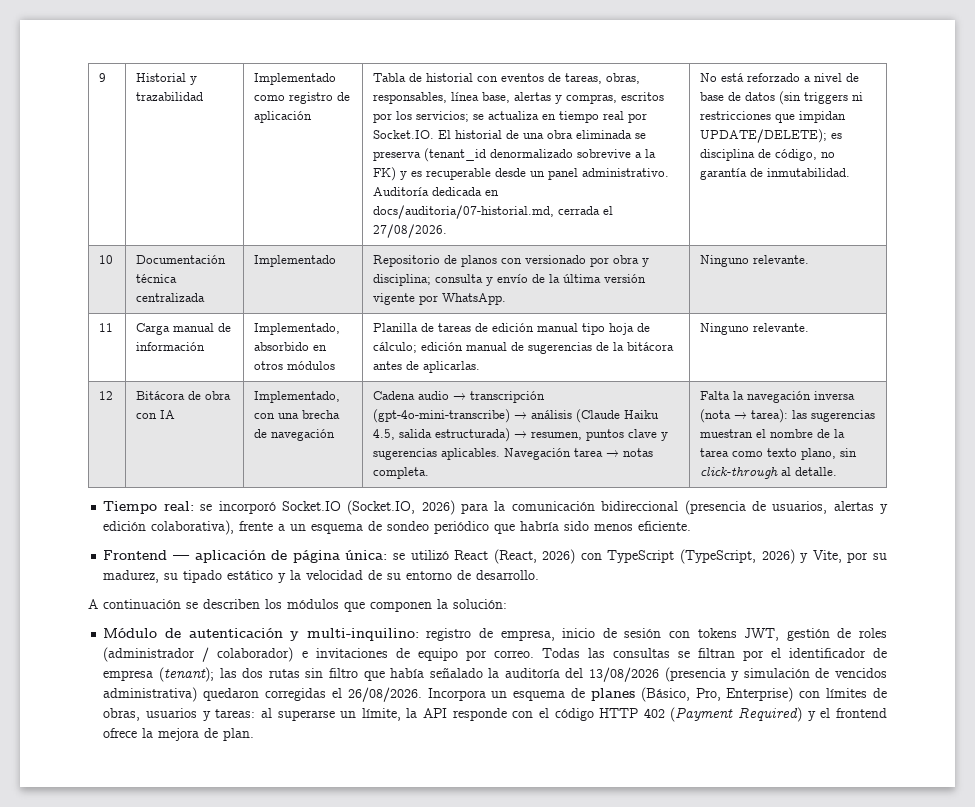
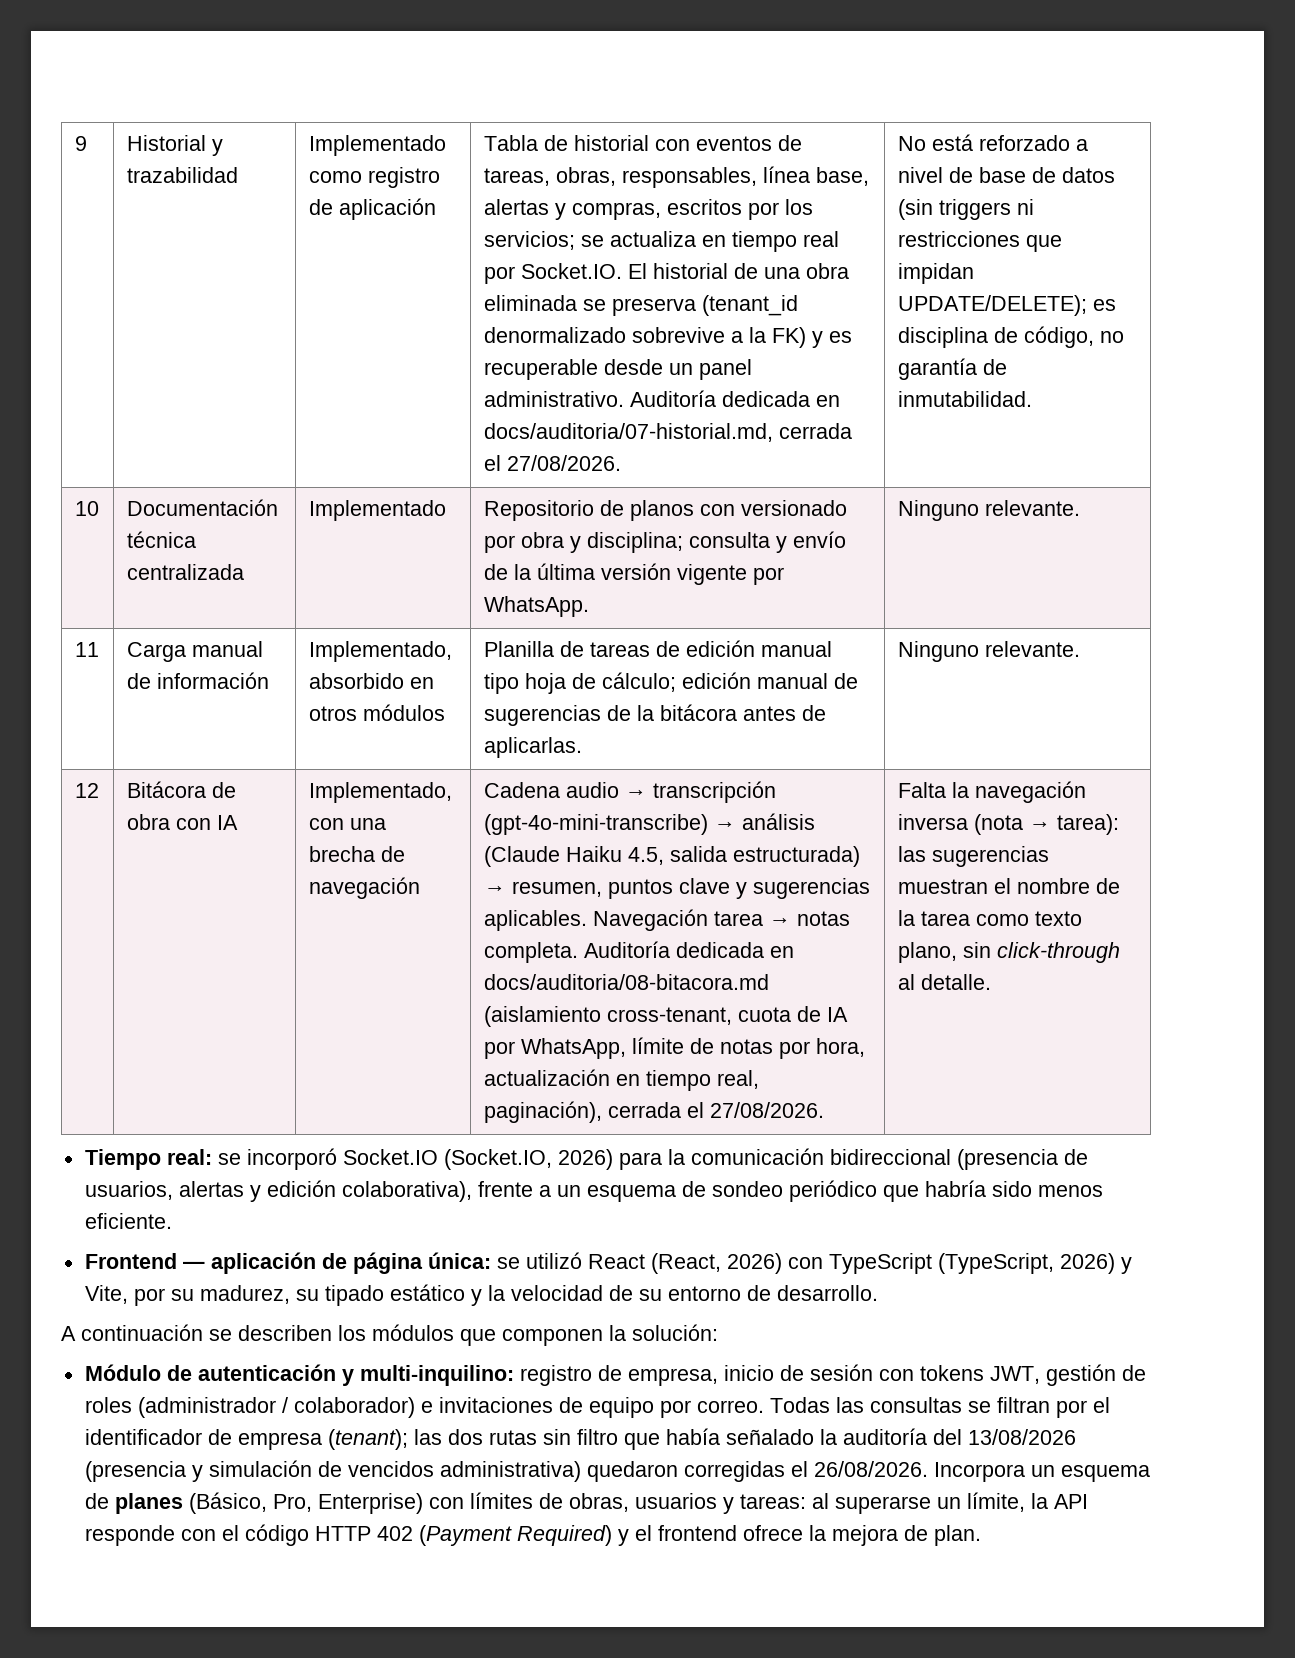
+ Auditoría dedicada en docs/auditoria/08-bitacora.md (aislamiento cross-tenant, cuota de IA por WhatsApp, límite de notas por hora, actualización en tiempo real, paginación), cerrada el 27/08/2026.

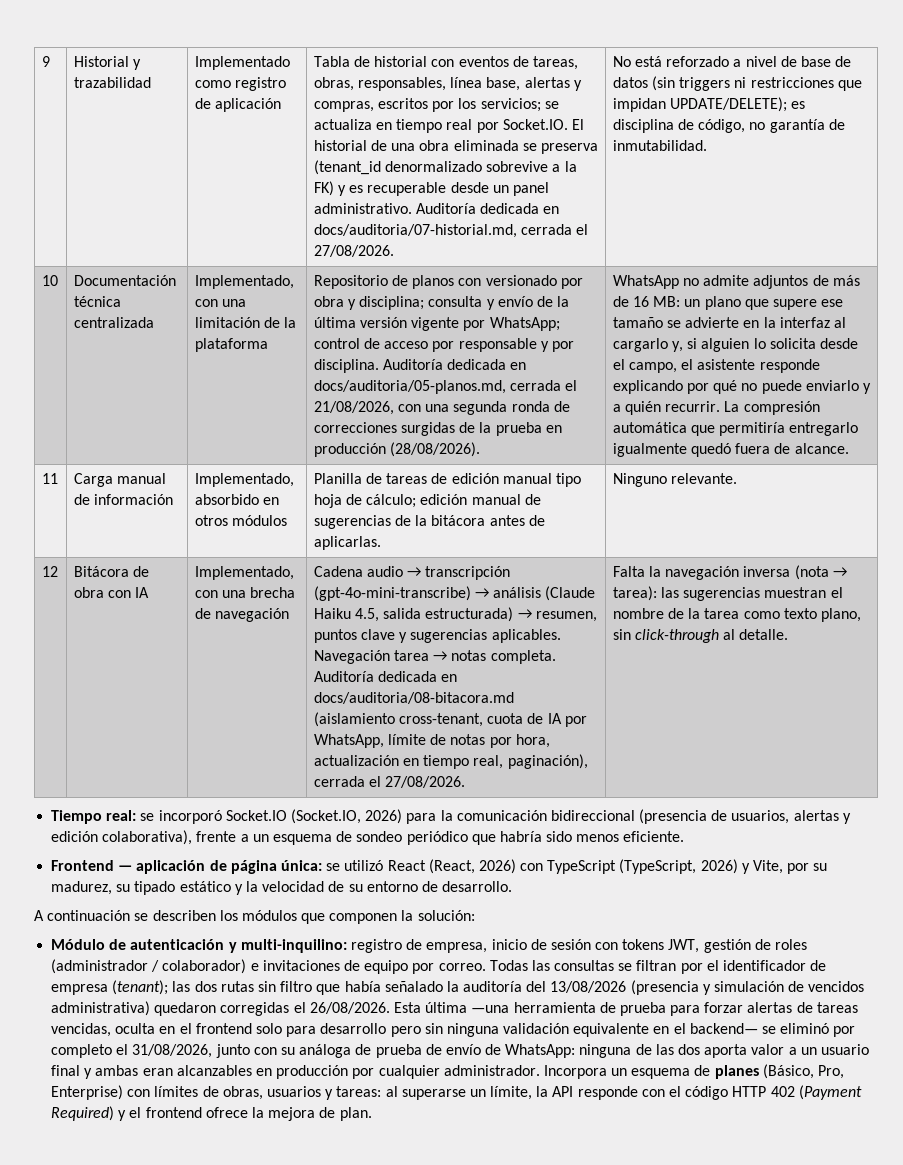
- Documentación técnica centralizada | Implementado
+ Documentación técnica centralizada | Implementado, con una limitación de la plataforma
- Repositorio de planos con versionado por obra y disciplina; consulta y envío de la última versión vigente por WhatsApp. | Ninguno relevante.
+ Repositorio de planos con versionado por obra y disciplina; consulta y envío de la última versión vigente por WhatsApp; control de acceso por responsable y por disciplina. Auditoría dedicada en docs/auditoria/05-planos.md, cerrada el 21/08/2026, con una segunda ronda de correcciones surgidas de la prueba en producción (28/08/2026). | WhatsApp no admite adjuntos de más de 16 MB: un plano que supere ese tamaño se advierte en la interfaz al cargarlo y, si alguien lo solicita desde el campo, el asistente responde explicando por qué no puede enviarlo y a quién recurrir. La compresión automática que permitiría entregarlo igualmente quedó fuera de alcance.
+ Esta última —una herramienta de prueba para forzar alertas de tareas vencidas, oculta en el frontend solo para desarrollo pero sin ninguna validación equivalente en el backend— se eliminó por completo el 31/08/2026, junto con su análoga de prueba de envío de WhatsApp: ninguna de las dos aporta valor a un usuario final y ambas eran alcanzables en producción por cualquier administrador.

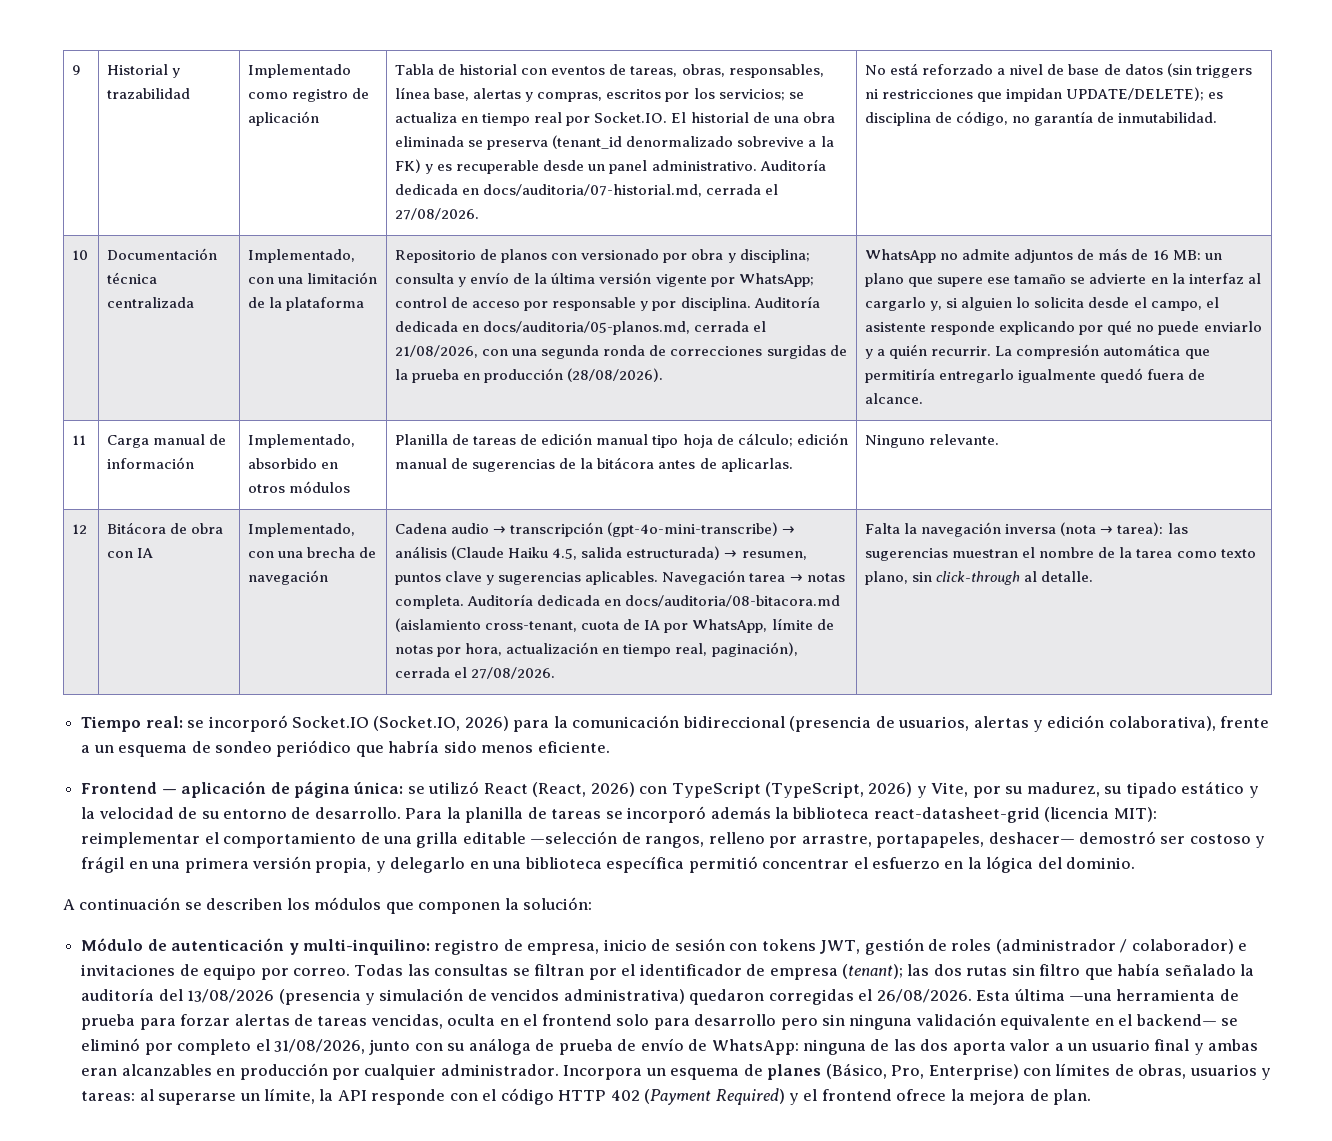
+ Para la planilla de tareas se incorporó además la biblioteca react-datasheet-grid (licencia MIT): reimplementar el comportamiento de una grilla editable —selección de rangos, relleno por arrastre, portapapeles, deshacer— demostró ser costoso y frágil en una primera versión propia, y delegarlo en una biblioteca específica permitió concentrar el esfuerzo en la lógica del dominio.

